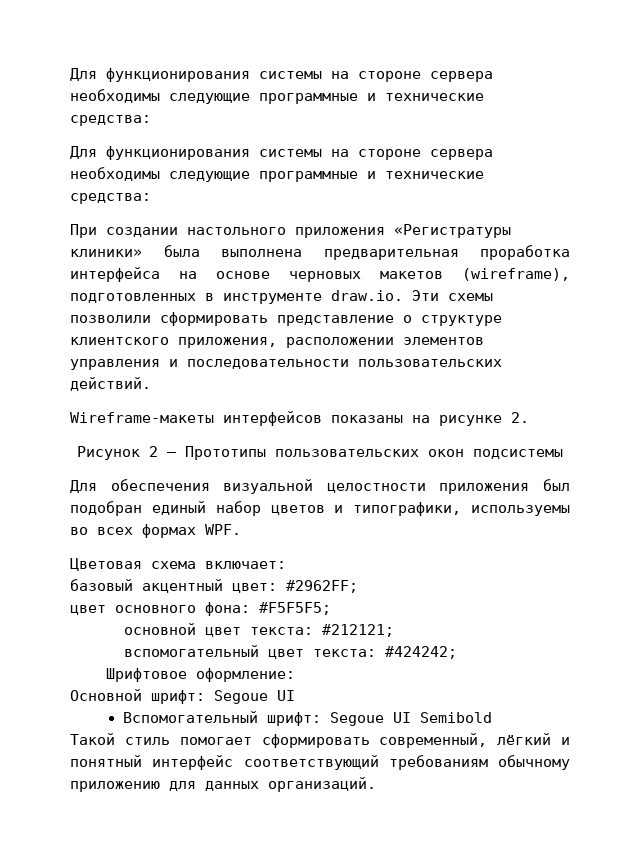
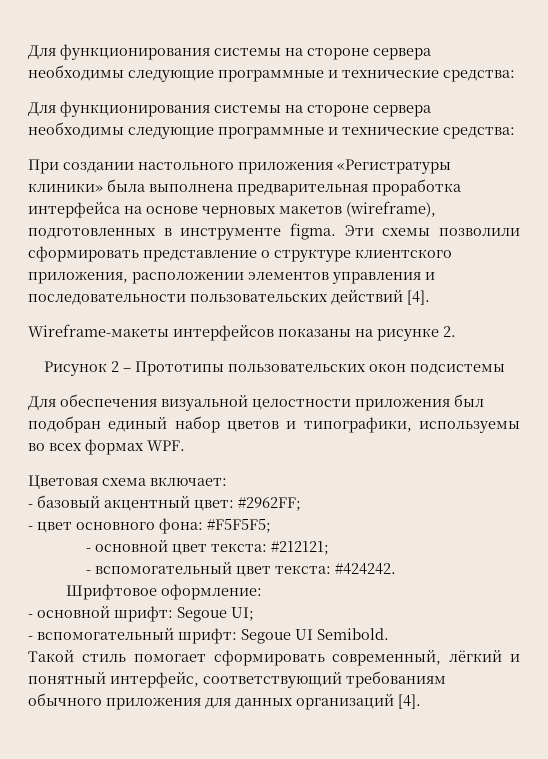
- При создании настольного приложения «Регистратуры клиники» была выполнена предварительная проработка интерфейса на основе черновых макетов (wireframe), подготовленных в инструменте draw.io. Эти схемы позволили сформировать представление о структуре клиентского приложения, расположении элементов управления и последовательности пользовательских действий.
+ При создании настольного приложения «Регистратуры клиники» была выполнена предварительная проработка интерфейса на основе черновых макетов (wireframe), подготовленных в инструменте figma. Эти схемы позволили сформировать представление о структуре клиентского приложения, расположении элементов управления и последовательности пользовательских действий [4].
- базовый акцентный цвет: #2962FF;
+ - базовый акцентный цвет: #2962FF;
- цвет основного фона: #F5F5F5;
+ - цвет основного фона: #F5F5F5;
- основной цвет текста: #212121;
+ - основной цвет текста: #212121;
- вспомогательный цвет текста: #424242;
+ - вспомогательный цвет текста: #424242.
- Основной шрифт: Segoue UI
- Вспомогательный шрифт: Segoue UI Semibold
+ - основной шрифт: Segoue UI;
+ - вспомогательный шрифт: Segoue UI Semibold.
- Такой стиль помогает сформировать современный, лёгкий и понятный интерфейс соответствующий требованиям обычному приложению для данных организаций.
+ Такой стиль помогает сформировать современный, лёгкий и понятный интерфейс, соответствующий требованиям обычного приложения для данных организаций [4].

